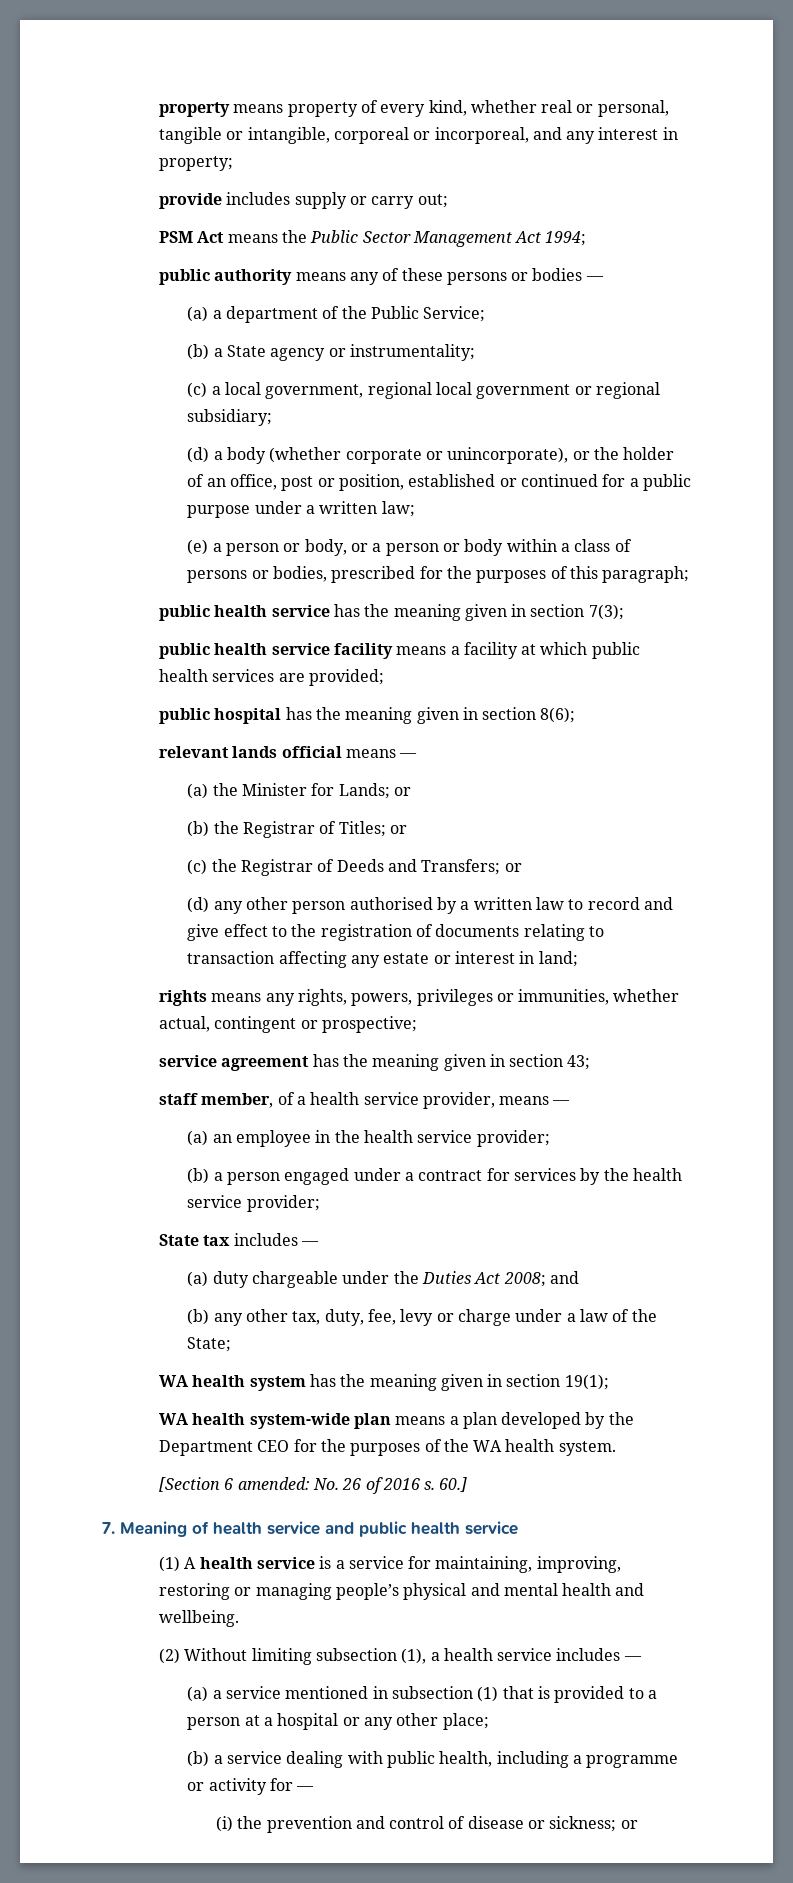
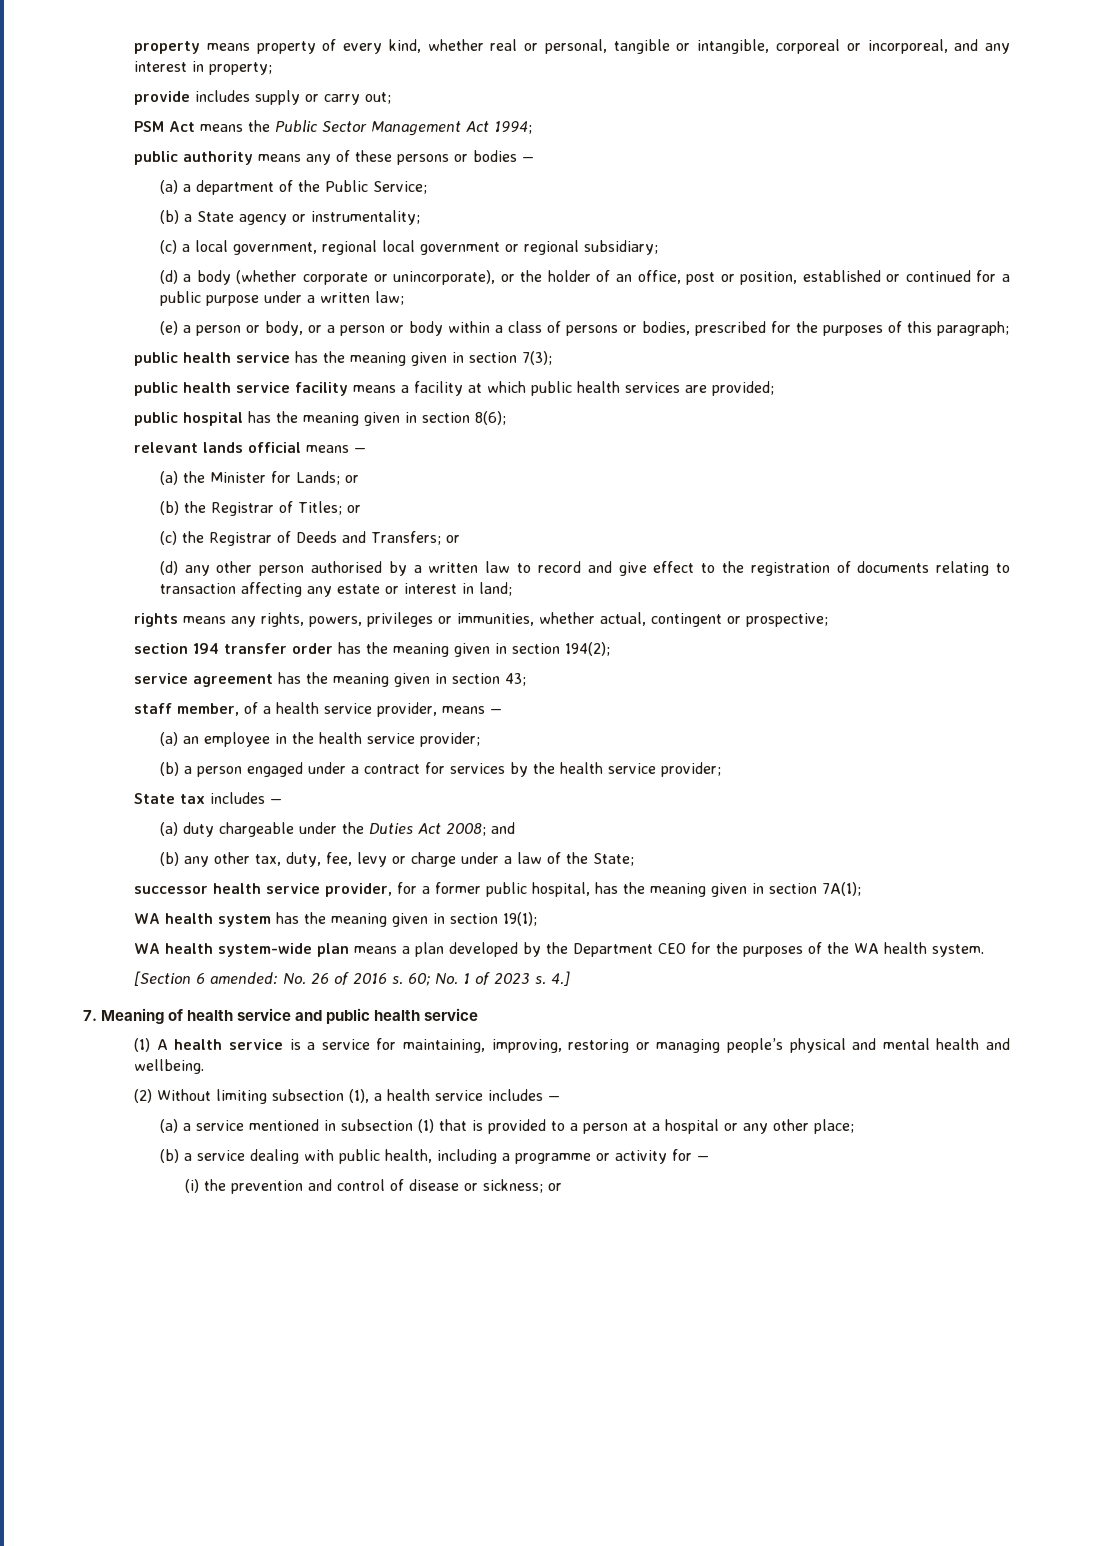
+ section 194 transfer order has the meaning given in section 194(2);
+ successor health service provider, for a former public hospital, has the meaning given in section 7A(1);
- 60.]
+ 60; No. 1 of 2023 s. 4.]

